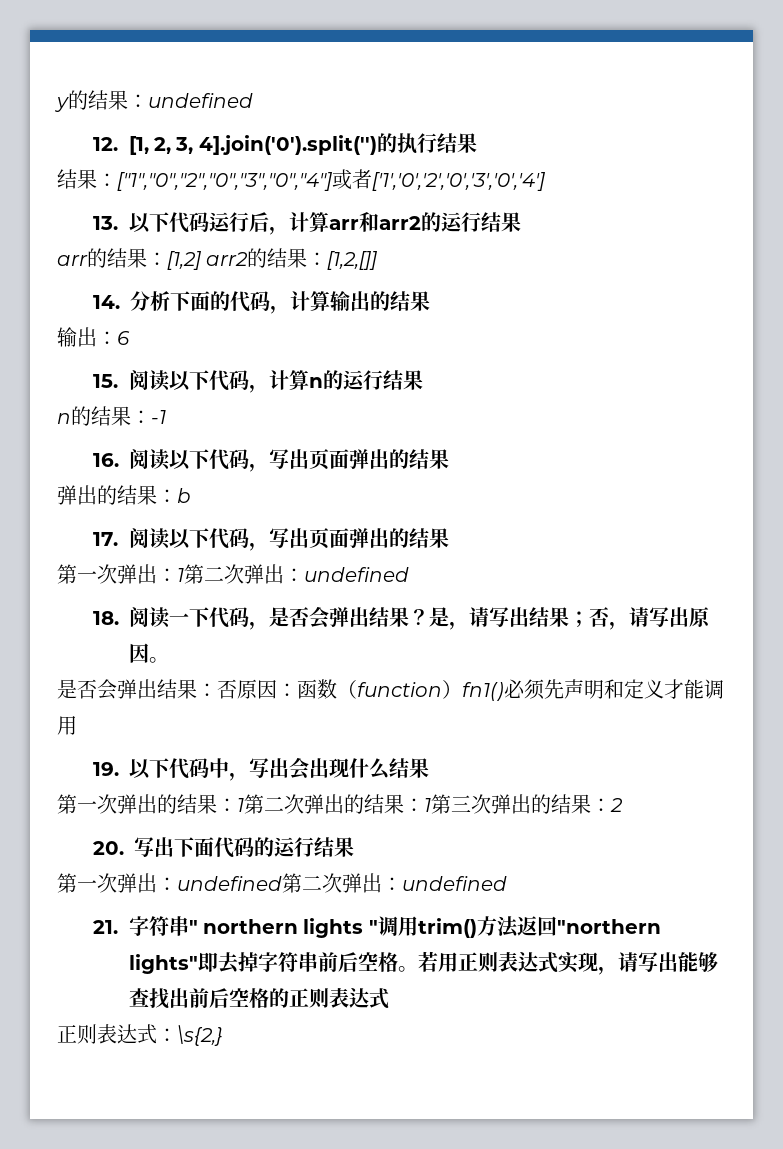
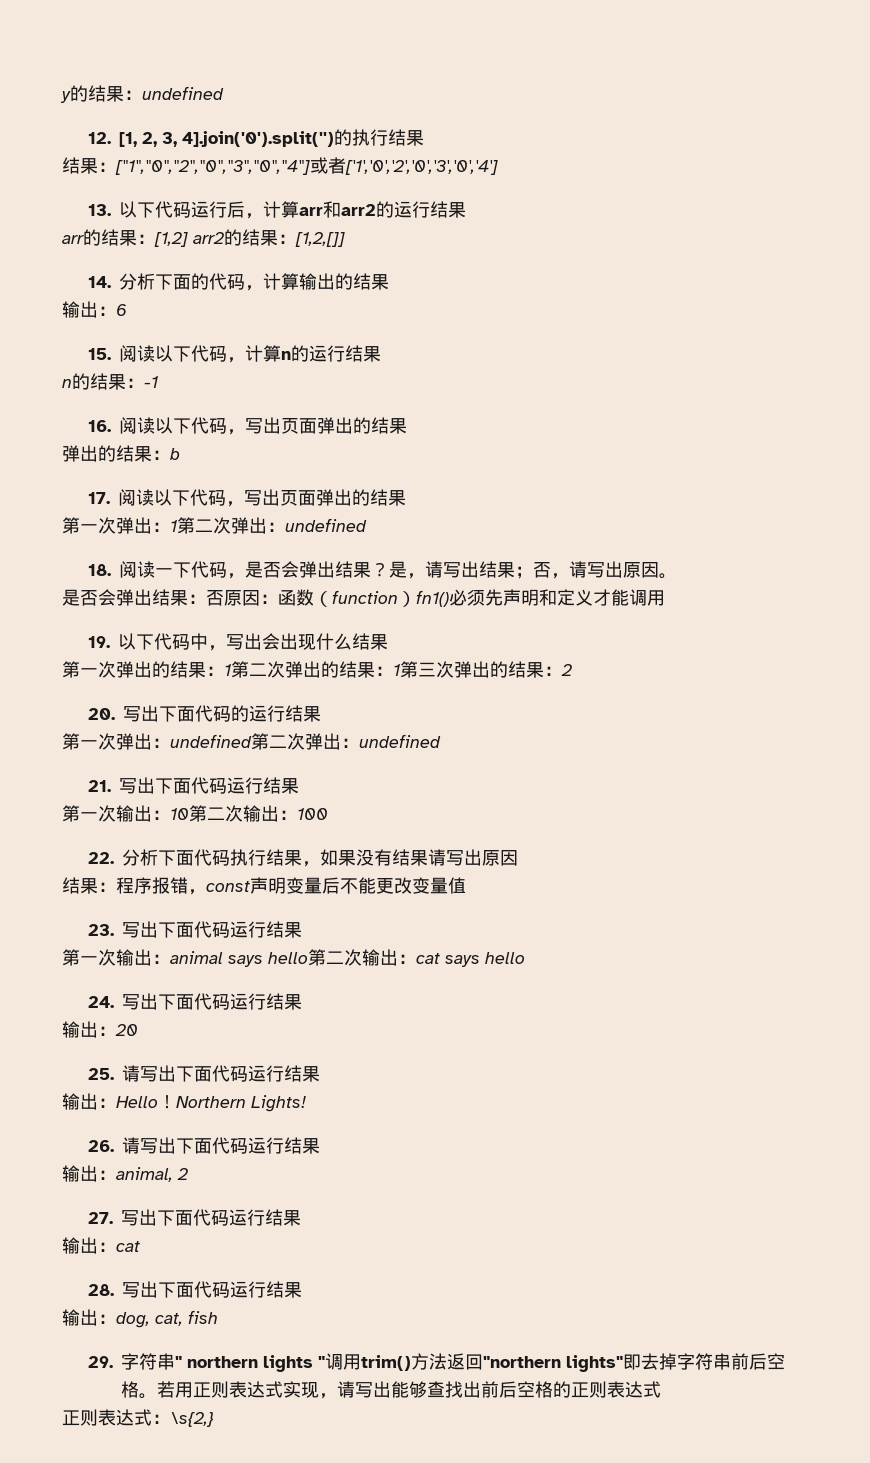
- 21.字符串" northern lights "调用trim()方法返回"northern lights"即去掉字符串前后空格。
+ 21.写出下面代码运行结果
+ 第一次输出：10第二次输出：100
+ 22.分析下面代码执行结果，如果没有结果请写出原因
+ 结果：程序报错，const声明变量后不能更改变量值
+ 23.写出下面代码运行结果
+ 第一次输出：animal says hello第二次输出：cat says hello
+ 24.写出下面代码运行结果
+ 输出：20
+ 25.请写出下面代码运行结果
+ 输出：Hello！Northern Lights!
+ 26.请写出下面代码运行结果
+ 输出：animal, 2
+ 27.写出下面代码运行结果
+ 输出：cat
+ 28.写出下面代码运行结果
+ 输出：dog, cat, fish
+ 29.字符串" northern lights "调用trim()方法返回"northern lights"即去掉字符串前后空格。

